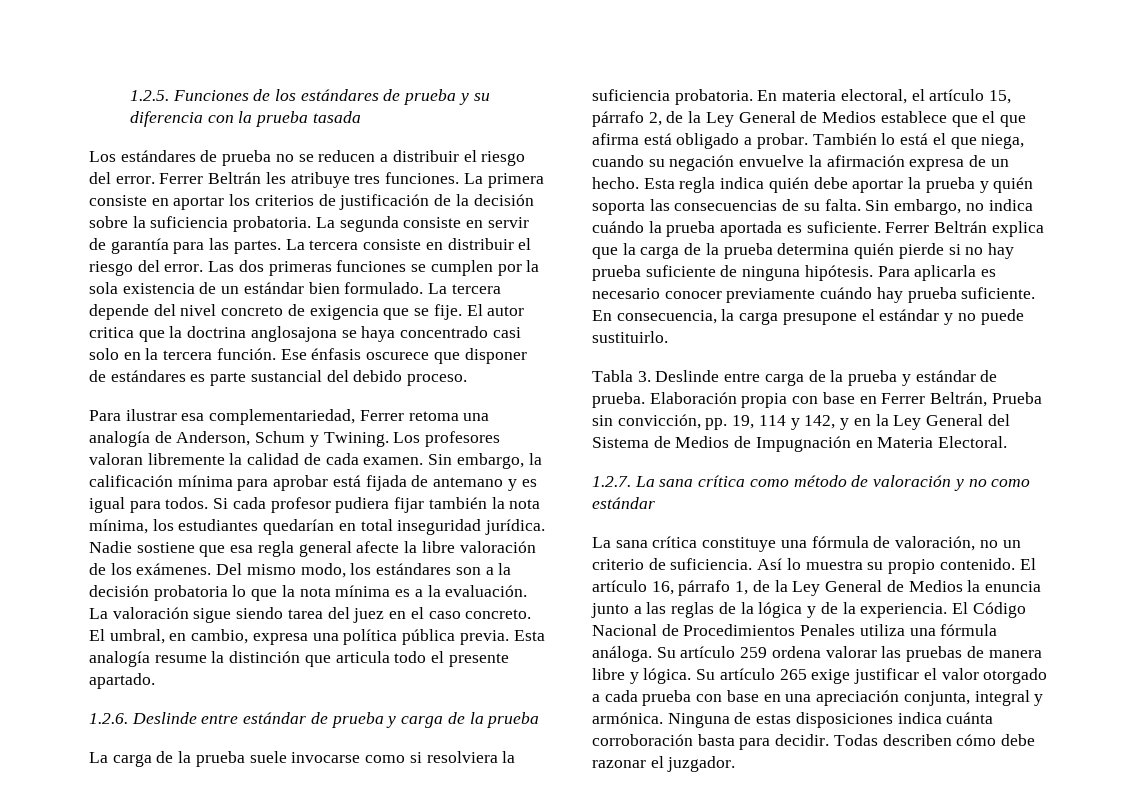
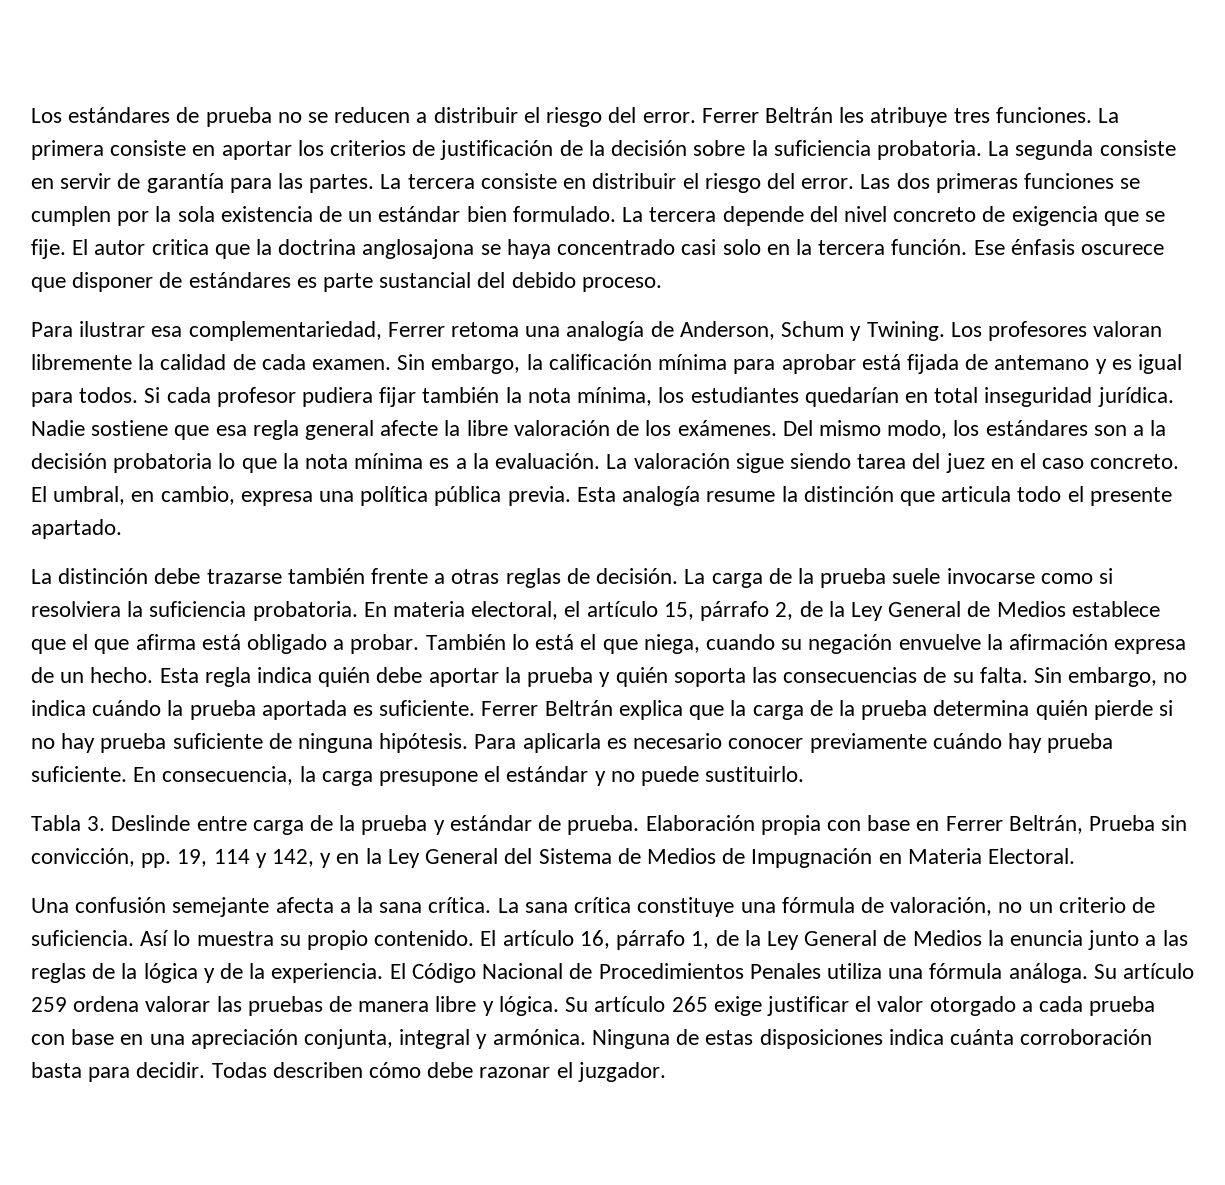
- 1.2.5. Funciones de los estándares de prueba y su diferencia con la prueba tasada
- 1.2.6. Deslinde entre estándar de prueba y carga de la prueba
- La carga de la prueba suele invocarse como si resolviera la suficiencia probatoria.
+ La distinción debe trazarse también frente a otras reglas de decisión. La carga de la prueba suele invocarse como si resolviera la suficiencia probatoria.
- 1.2.7. La sana crítica como método de valoración y no como estándar
- La sana crítica constituye una fórmula de valoración, no un criterio de suficiencia.
+ Una confusión semejante afecta a la sana crítica. La sana crítica constituye una fórmula de valoración, no un criterio de suficiencia.

